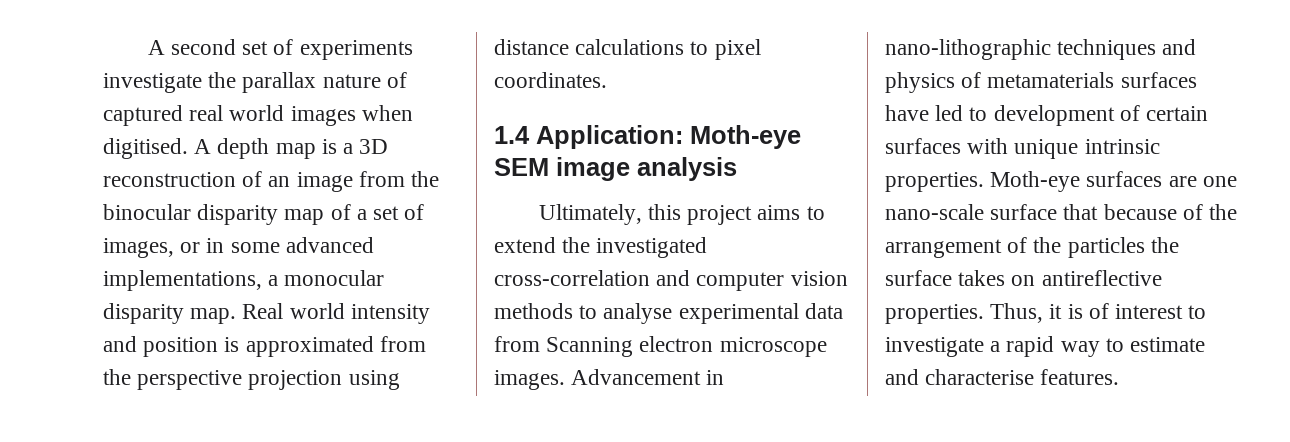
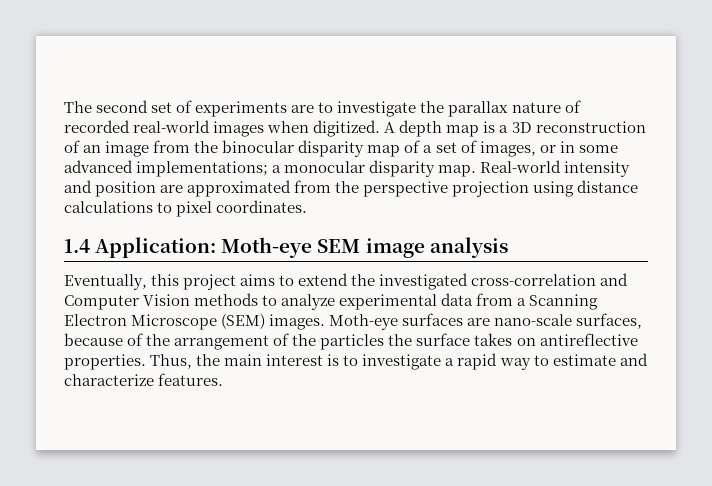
- A second set of experiments investigate the parallax nature of captured real world images when digitised.
+ The second set of experiments are to investigate the parallax nature of recorded real-world images when digitized.
- A depth map is a 3D reconstruction of an image from the binocular disparity map of a set of images, or in some advanced implementations, a monocular disparity map.
+ A depth map is a 3D reconstruction of an image from the binocular disparity map of a set of images, or in some advanced implementations; a monocular disparity map.
- Real world intensity and position is approximated from the perspective projection using distance calculations to pixel coordinates.
+ Real-world intensity and position are approximated from the perspective projection using distance calculations to pixel coordinates.
- Ultimately, this project aims to extend the investigated cross-correlation and computer vision methods to analyse experimental data from Scanning electron microscope images. Advancement in nano-lithographic techniques and physics of metamaterials surfaces have led to development of certain surfaces with unique intrinsic properties. Moth-eye surfaces are one nano-scale surface that because of the arrangement of the particles the surface takes on antireflective properties.
+ Eventually, this project aims to extend the investigated cross-correlation and Computer Vision methods to analyze experimental data from a Scanning Electron Microscope (SEM) images. Moth-eye surfaces are nano-scale surfaces, because of the arrangement of the particles the surface takes on antireflective properties.
- Thus, it is of interest to investigate a rapid way to estimate and characterise features.
+ Thus, the main interest is to investigate a rapid way to estimate and characterize features.

